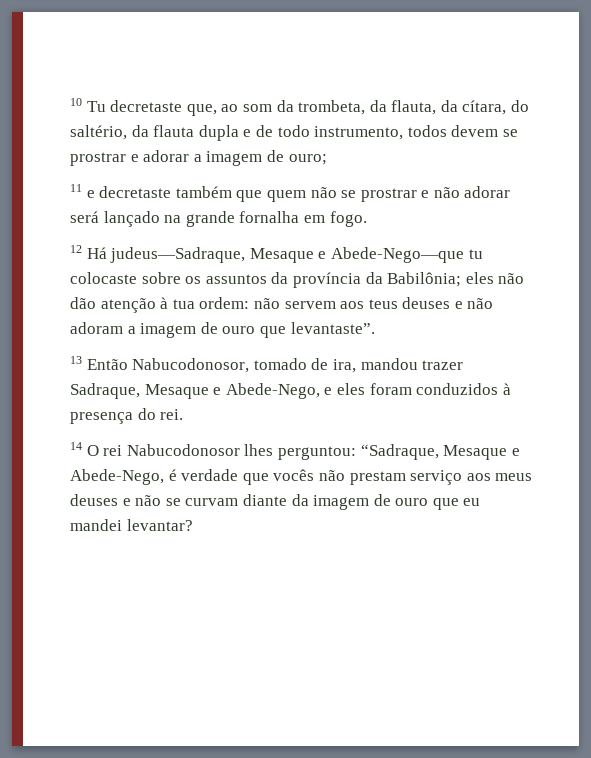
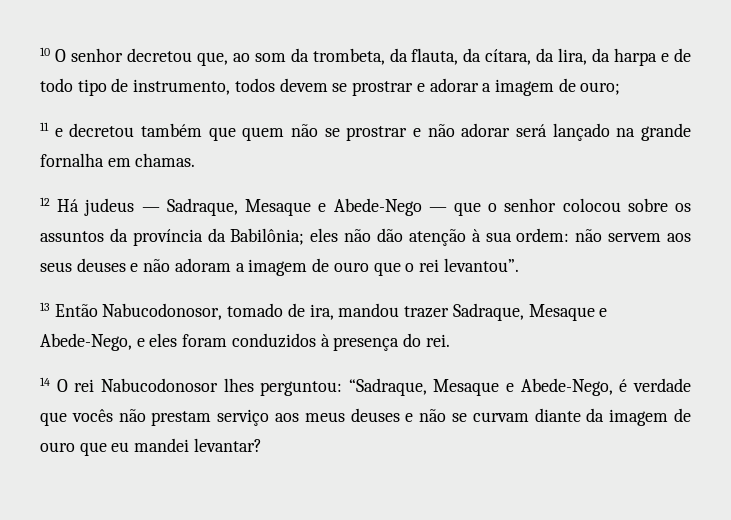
- 10 Tu decretaste que, ao som da trombeta, da flauta, da cítara, do saltério, da flauta dupla e de todo instrumento, todos devem se prostrar e adorar a imagem de ouro;
+ 10 O senhor decretou que, ao som da trombeta, da flauta, da cítara, da lira, da harpa e de todo tipo de instrumento, todos devem se prostrar e adorar a imagem de ouro;
- 11 e decretaste também que quem não se prostrar e não adorar será lançado na grande fornalha em fogo.
+ 11 e decretou também que quem não se prostrar e não adorar será lançado na grande fornalha em chamas.
- 12 Há judeus—Sadraque, Mesaque e Abede-Nego—que tu colocaste sobre os assuntos da província da Babilônia; eles não dão atenção à tua ordem: não servem aos teus deuses e não adoram a imagem de ouro que levantaste”.
+ 12 Há judeus — Sadraque, Mesaque e Abede-Nego — que o senhor colocou sobre os assuntos da província da Babilônia; eles não dão atenção à sua ordem: não servem aos seus deuses e não adoram a imagem de ouro que o rei levantou”.

